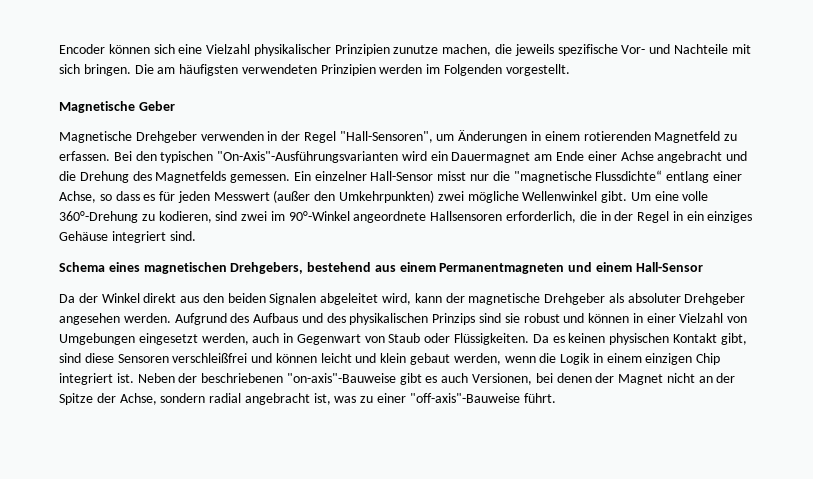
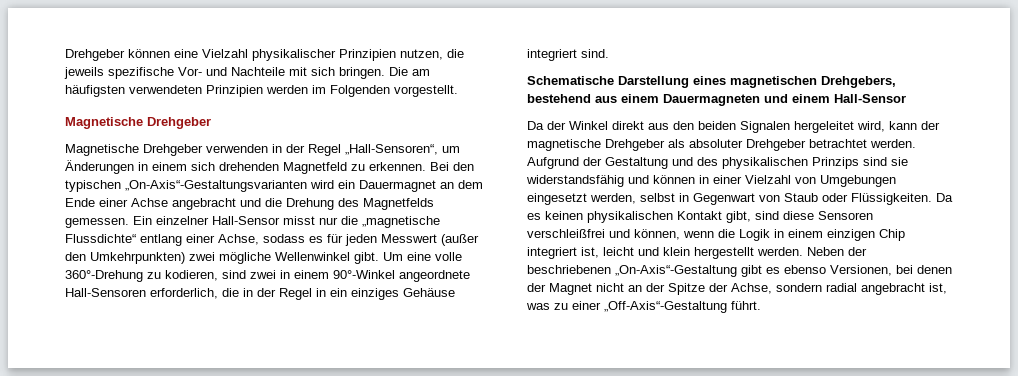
- Encoder können sich eine Vielzahl physikalischer Prinzipien zunutze machen, die jeweils spezifische Vor- und Nachteile mit sich bringen.
+ Drehgeber können eine Vielzahl physikalischer Prinzipien nutzen, die jeweils spezifische Vor- und Nachteile mit sich bringen.
  Die am häufigsten verwendeten Prinzipien werden im Folgenden vorgestellt.
- Magnetische Geber
+ Magnetische Drehgeber
- Magnetische Drehgeber verwenden in der Regel "Hall-Sensoren", um Änderungen in einem rotierenden Magnetfeld zu erfassen.
+ Magnetische Drehgeber verwenden in der Regel „Hall-Sensoren“, um Änderungen in einem sich drehenden Magnetfeld zu erkennen.
- Bei den typischen "On-Axis"-Ausführungsvarianten wird ein Dauermagnet am Ende einer Achse angebracht und die Drehung des Magnetfelds gemessen.
+ Bei den typischen „On-Axis“-Gestaltungsvarianten wird ein Dauermagnet an dem Ende einer Achse angebracht und die Drehung des Magnetfelds gemessen.
- Ein einzelner Hall-Sensor misst nur die "magnetische Flussdichte“ entlang einer Achse, so dass es für jeden Messwert (außer den Umkehrpunkten) zwei mögliche Wellenwinkel gibt.
+ Ein einzelner Hall-Sensor misst nur die „magnetische Flussdichte“ entlang einer Achse, sodass es für jeden Messwert (außer den Umkehrpunkten) zwei mögliche Wellenwinkel gibt.
- Um eine volle 360°-Drehung zu kodieren, sind zwei im 90°-Winkel angeordnete Hallsensoren erforderlich, die in der Regel in ein einziges Gehäuse integriert sind.
+ Um eine volle 360°-Drehung zu kodieren, sind zwei in einem 90°-Winkel angeordnete Hall-Sensoren erforderlich, die in der Regel in ein einziges Gehäuse integriert sind.
- Schema eines magnetischen Drehgebers, bestehend aus einem Permanentmagneten und einem Hall-Sensor
+ Schematische Darstellung eines magnetischen Drehgebers, bestehend aus einem Dauermagneten und einem Hall-Sensor
- Da der Winkel direkt aus den beiden Signalen abgeleitet wird, kann der magnetische Drehgeber als absoluter Drehgeber angesehen werden.
+ Da der Winkel direkt aus den beiden Signalen hergeleitet wird, kann der magnetische Drehgeber als absoluter Drehgeber betrachtet werden.
- Aufgrund des Aufbaus und des physikalischen Prinzips sind sie robust und können in einer Vielzahl von Umgebungen eingesetzt werden, auch in Gegenwart von Staub oder Flüssigkeiten.
+ Aufgrund der Gestaltung und des physikalischen Prinzips sind sie widerstandsfähig und können in einer Vielzahl von Umgebungen eingesetzt werden, selbst in Gegenwart von Staub oder Flüssigkeiten.
- Da es keinen physischen Kontakt gibt, sind diese Sensoren verschleißfrei und können leicht und klein gebaut werden, wenn die Logik in einem einzigen Chip integriert ist.
+ Da es keinen physikalischen Kontakt gibt, sind diese Sensoren verschleißfrei und können, wenn die Logik in einem einzigen Chip integriert ist, leicht und klein hergestellt werden.
- Neben der beschriebenen "on-axis"-Bauweise gibt es auch Versionen, bei denen der Magnet nicht an der Spitze der Achse, sondern radial angebracht ist, was zu einer "off-axis"-Bauweise führt.
+ Neben der beschriebenen „On-Axis“-Gestaltung gibt es ebenso Versionen, bei denen der Magnet nicht an der Spitze der Achse, sondern radial angebracht ist, was zu einer „Off-Axis“-Gestaltung führt.

